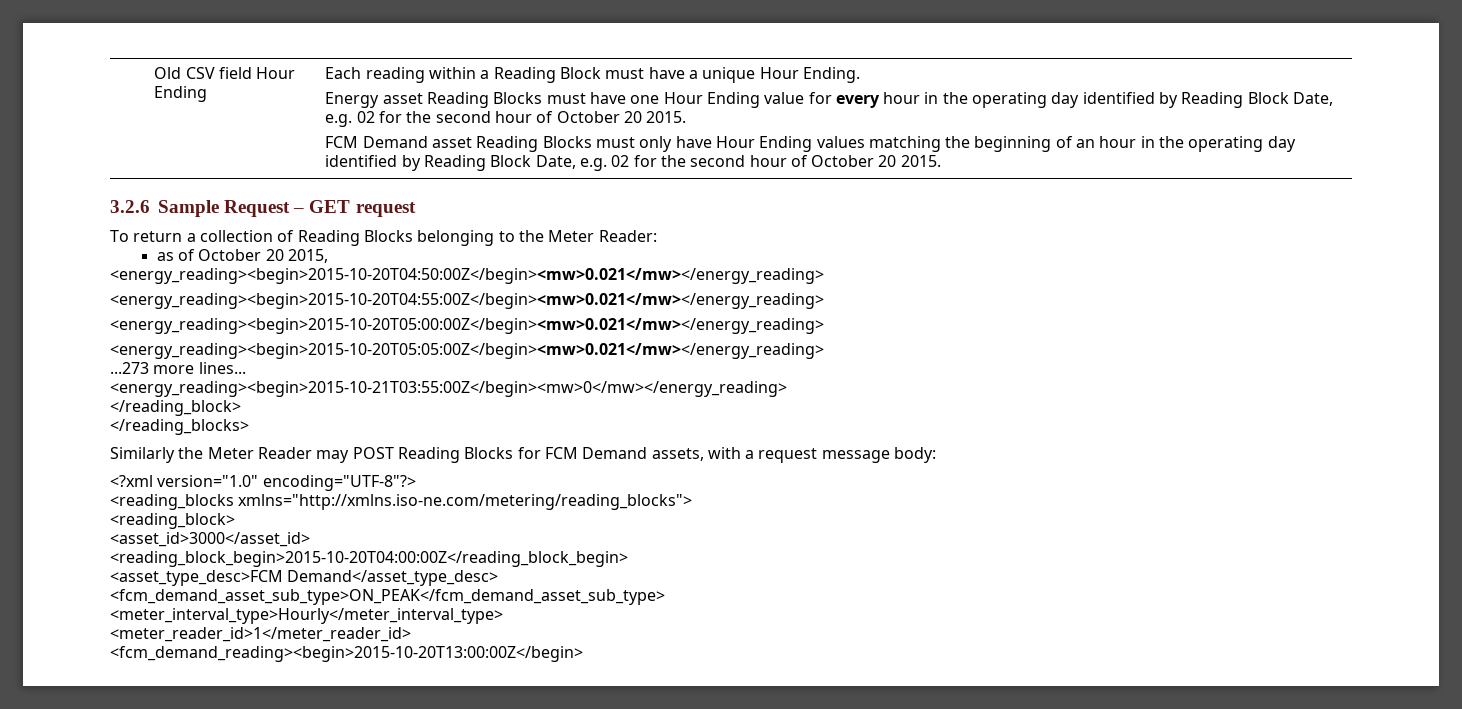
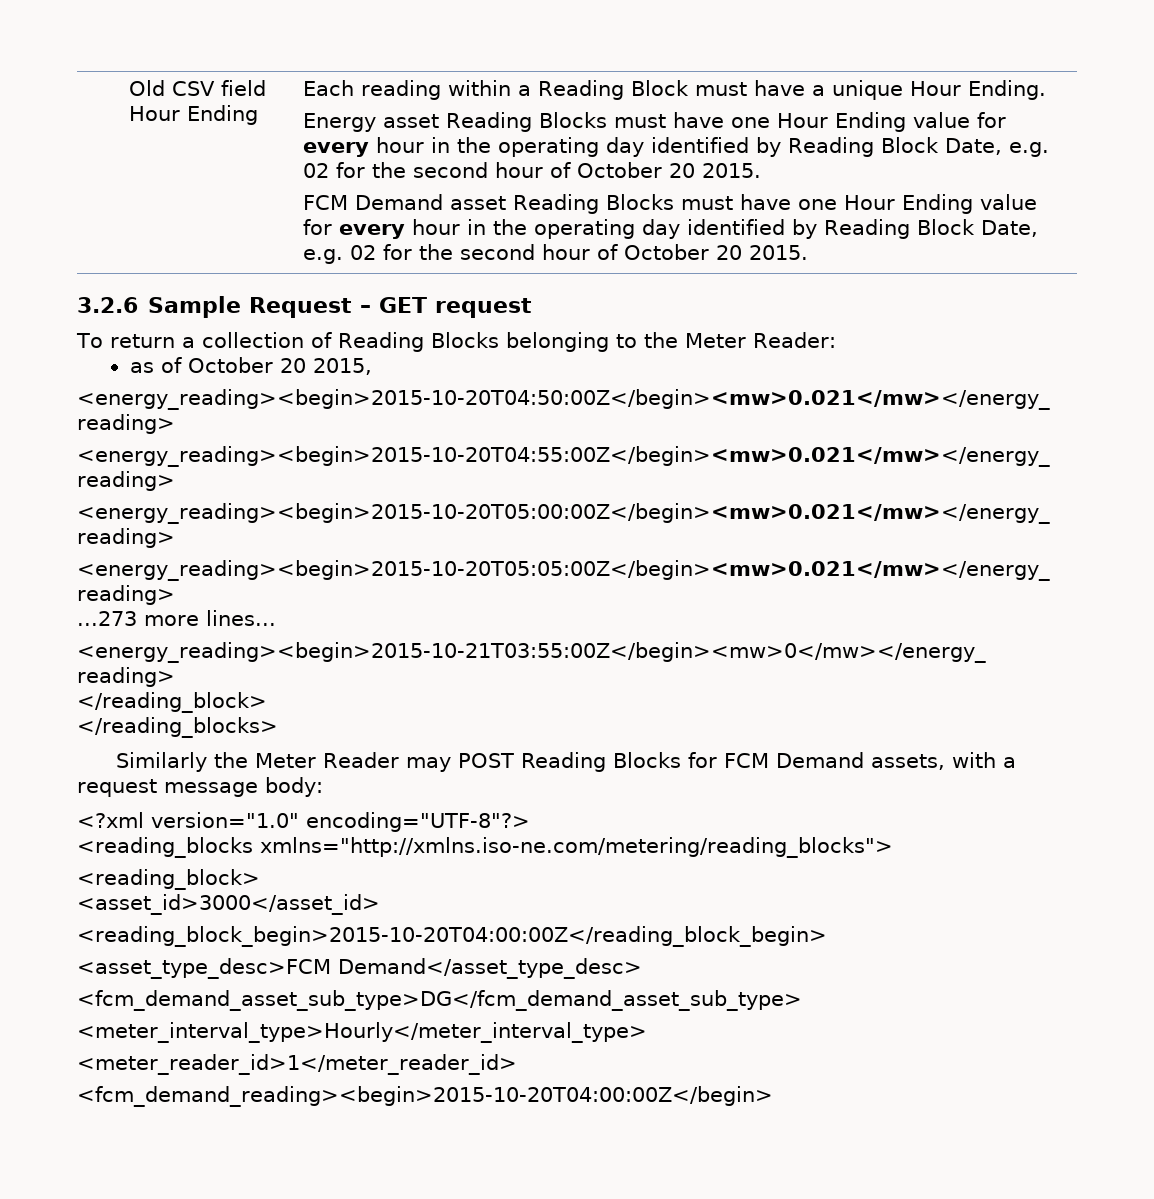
- FCM Demand asset Reading Blocks must only have Hour Ending values matching the beginning of an hour in the operating day identified by Reading Block Date, e.g. 02 for the second hour of October 20 2015.
+ FCM Demand asset Reading Blocks must have one Hour Ending value for every hour in the operating day identified by Reading Block Date, e.g. 02 for the second hour of October 20 2015.
- <fcm_demand_asset_sub_type>ON_PEAK</fcm_demand_asset_sub_type>
+ <fcm_demand_asset_sub_type>DG</fcm_demand_asset_sub_type>
- <fcm_demand_reading><begin>2015-10-20T13:00:00Z</begin>
+ <fcm_demand_reading><begin>2015-10-20T04:00:00Z</begin>

